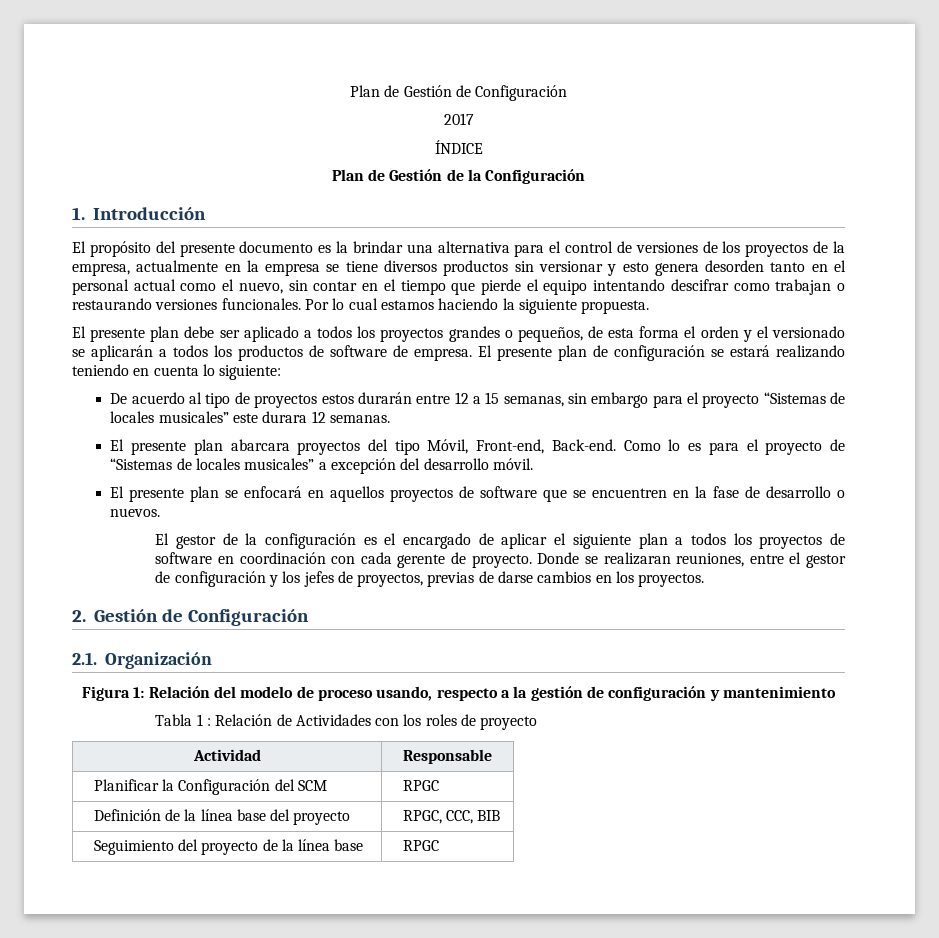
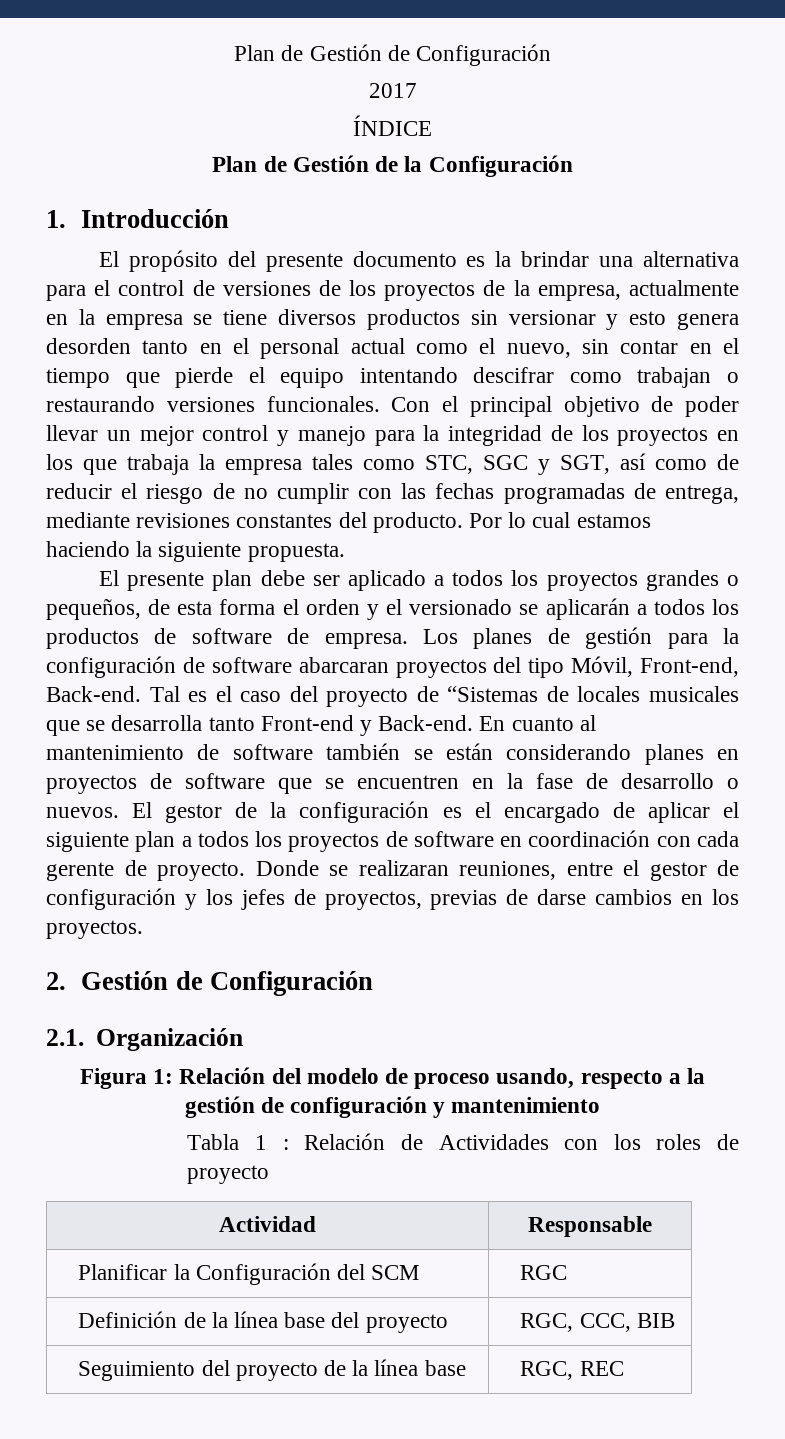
+ Con el principal objetivo de poder llevar un mejor control y manejo para la integridad de los proyectos en los que trabaja la empresa tales como STC, SGC y SGT, así como de reducir el riesgo de no cumplir con las fechas programadas de entrega, mediante revisiones constantes del producto.
- El presente plan de configuración se estará realizando teniendo en cuenta lo siguiente:
- De acuerdo al tipo de proyectos estos durarán entre 12 a 15 semanas, sin embargo para el proyecto “Sistemas de locales musicales” este durara 12 semanas.
- El presente plan abarcara proyectos del tipo Móvil, Front-end, Back-end.
+ Los planes de gestión para la configuración de software abarcaran proyectos del tipo Móvil, Front-end, Back-end.
- Como lo es para el proyecto de “Sistemas de locales musicales” a excepción del desarrollo móvil.
- El presente plan se enfocará en aquellos proyectos de software que se encuentren en la fase de desarrollo o nuevos.
- El gestor de la configuración es el encargado de aplicar el siguiente plan a todos los proyectos de software en coordinación con cada gerente de proyecto.
+ Tal es el caso del proyecto de “Sistemas de locales musicales que se desarrolla tanto Front-end y Back-end. En cuanto al mantenimiento de software también se están considerando planes en proyectos de software que se encuentren en la fase de desarrollo o nuevos. El gestor de la configuración es el encargado de aplicar el siguiente plan a todos los proyectos de software en coordinación con cada gerente de proyecto.
- Planificar la Configuración del SCM | RPGC
+ Planificar la Configuración del SCM | RGC
- Definición de la línea base del proyecto | RPGC, CCC, BIB
+ Definición de la línea base del proyecto | RGC, CCC, BIB
- Seguimiento del proyecto de la línea base | RPGC
+ Seguimiento del proyecto de la línea base | RGC, REC

